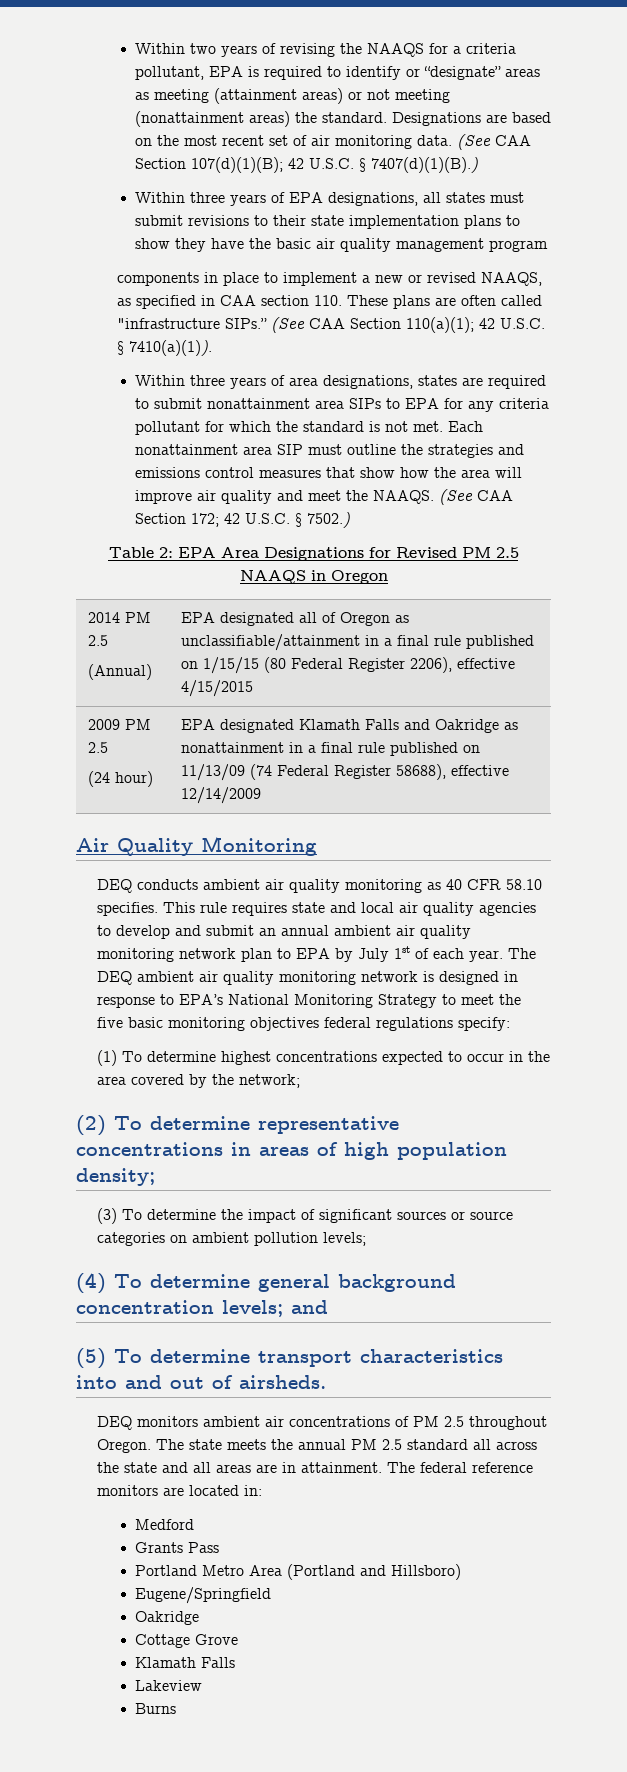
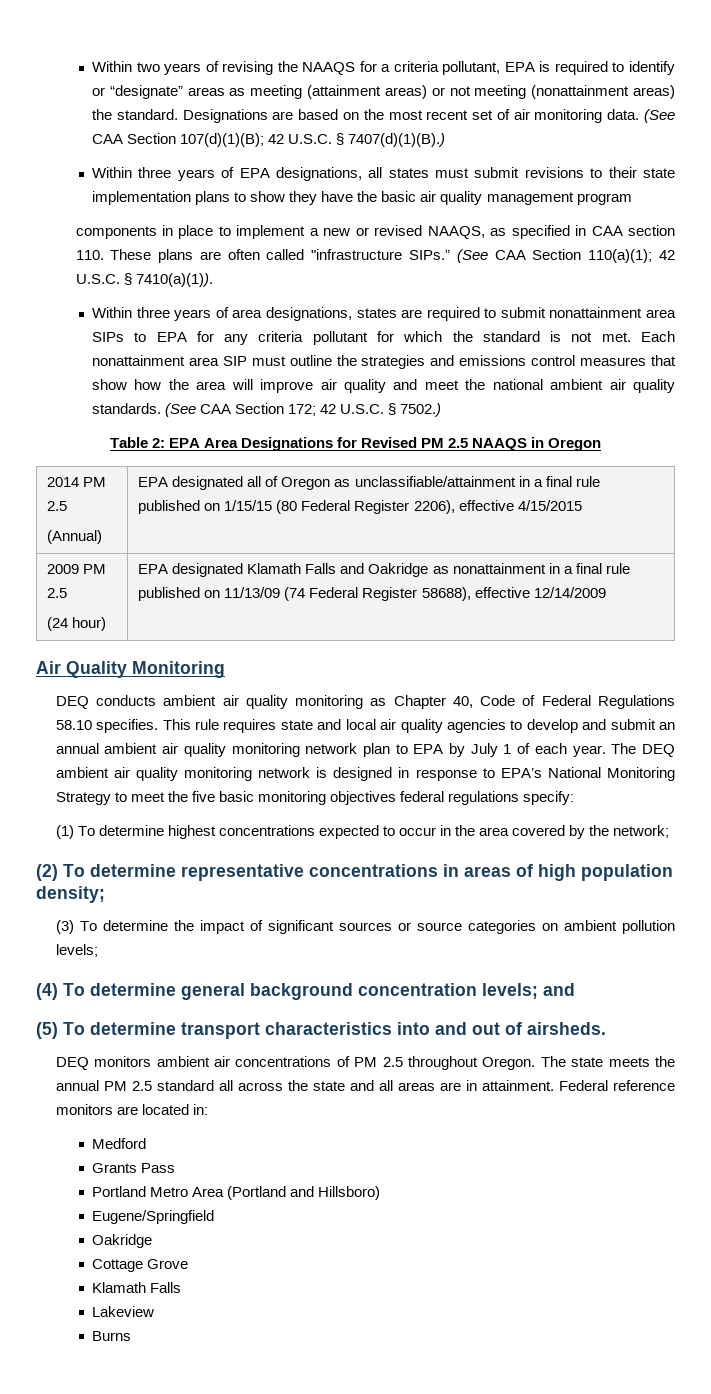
- Each nonattainment area SIP must outline the strategies and emissions control measures that show how the area will improve air quality and meet the NAAQS.
+ Each nonattainment area SIP must outline the strategies and emissions control measures that show how the area will improve air quality and meet the national ambient air quality standards.
- DEQ conducts ambient air quality monitoring as 40 CFR 58.10 specifies.
+ DEQ conducts ambient air quality monitoring as Chapter 40, Code of Federal Regulations 58.10 specifies.
- This rule requires state and local air quality agencies to develop and submit an annual ambient air quality monitoring network plan to EPA by July 1st of each year.
+ This rule requires state and local air quality agencies to develop and submit an annual ambient air quality monitoring network plan to EPA by July 1 of each year.
- The federal reference monitors are located in:
+ Federal reference monitors are located in:

